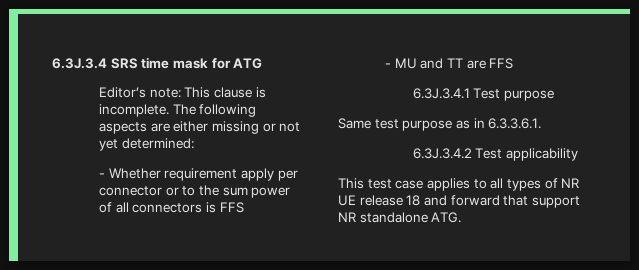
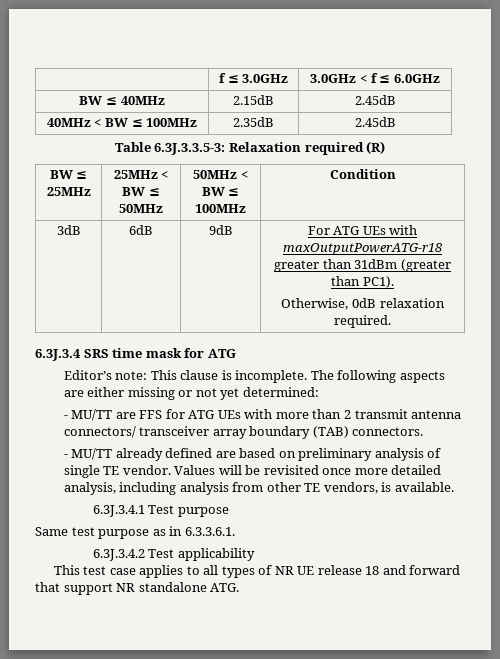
+ | f ≤ 3.0GHz | 3.0GHz < f ≤ 6.0GHz
+ BW ≤ 40MHz | 2.15dB | 2.45dB
+ 40MHz < BW ≤ 100MHz | 2.35dB | 2.45dB
+ Table 6.3J.3.3.5-3: Relaxation required (R)
+ BW ≤ 25MHz | 25MHz < BW ≤ 50MHz | 50MHz < BW ≤ 100MHz | Condition
+ 3dB | 6dB | 9dB | For ATG UEs with maxOutputPowerATG-r18 greater than 31dBm (greater than PC1).
+ Otherwise, 0dB relaxation required.
- - Whether requirement apply per connector or to the sum power of all connectors is FFS
- - MU and TT are FFS
+ - MU/TT are FFS for ATG UEs with more than 2 transmit antenna connectors/ transceiver array boundary (TAB) connectors.
+ - MU/TT already defined are based on preliminary analysis of single TE vendor. Values will be revisited once more detailed analysis, including analysis from other TE vendors, is available.

